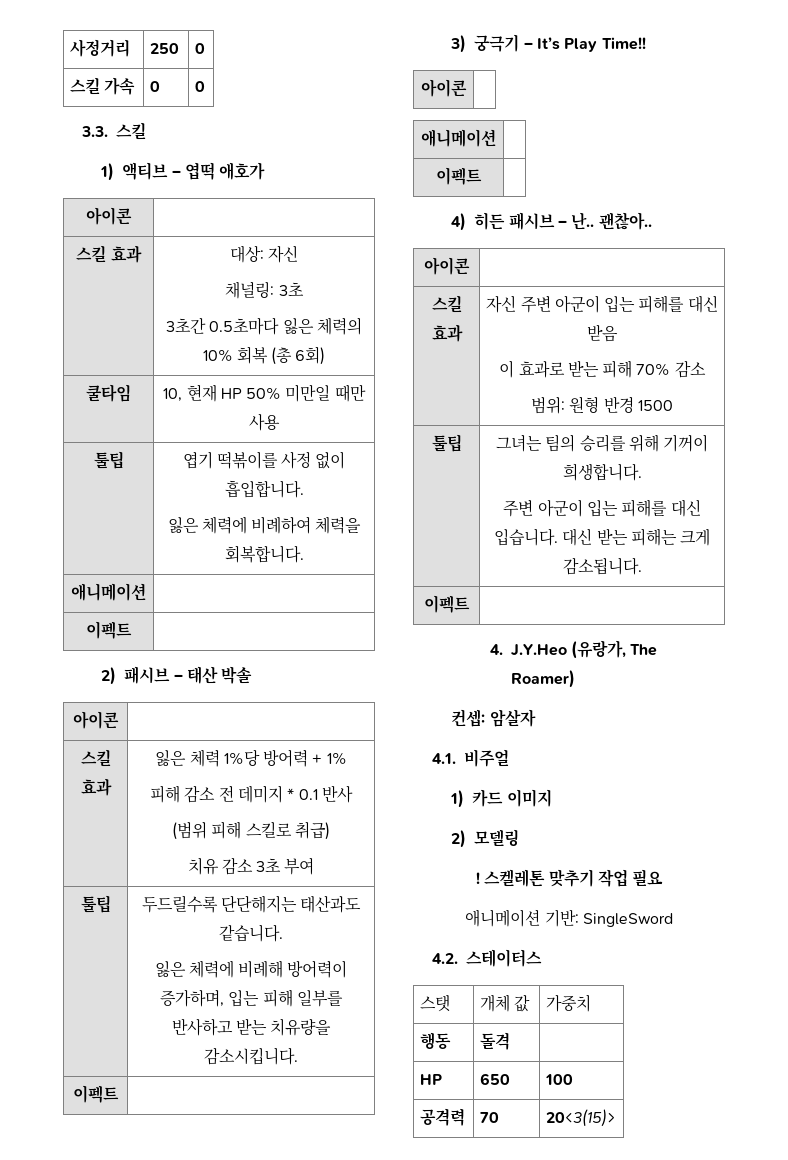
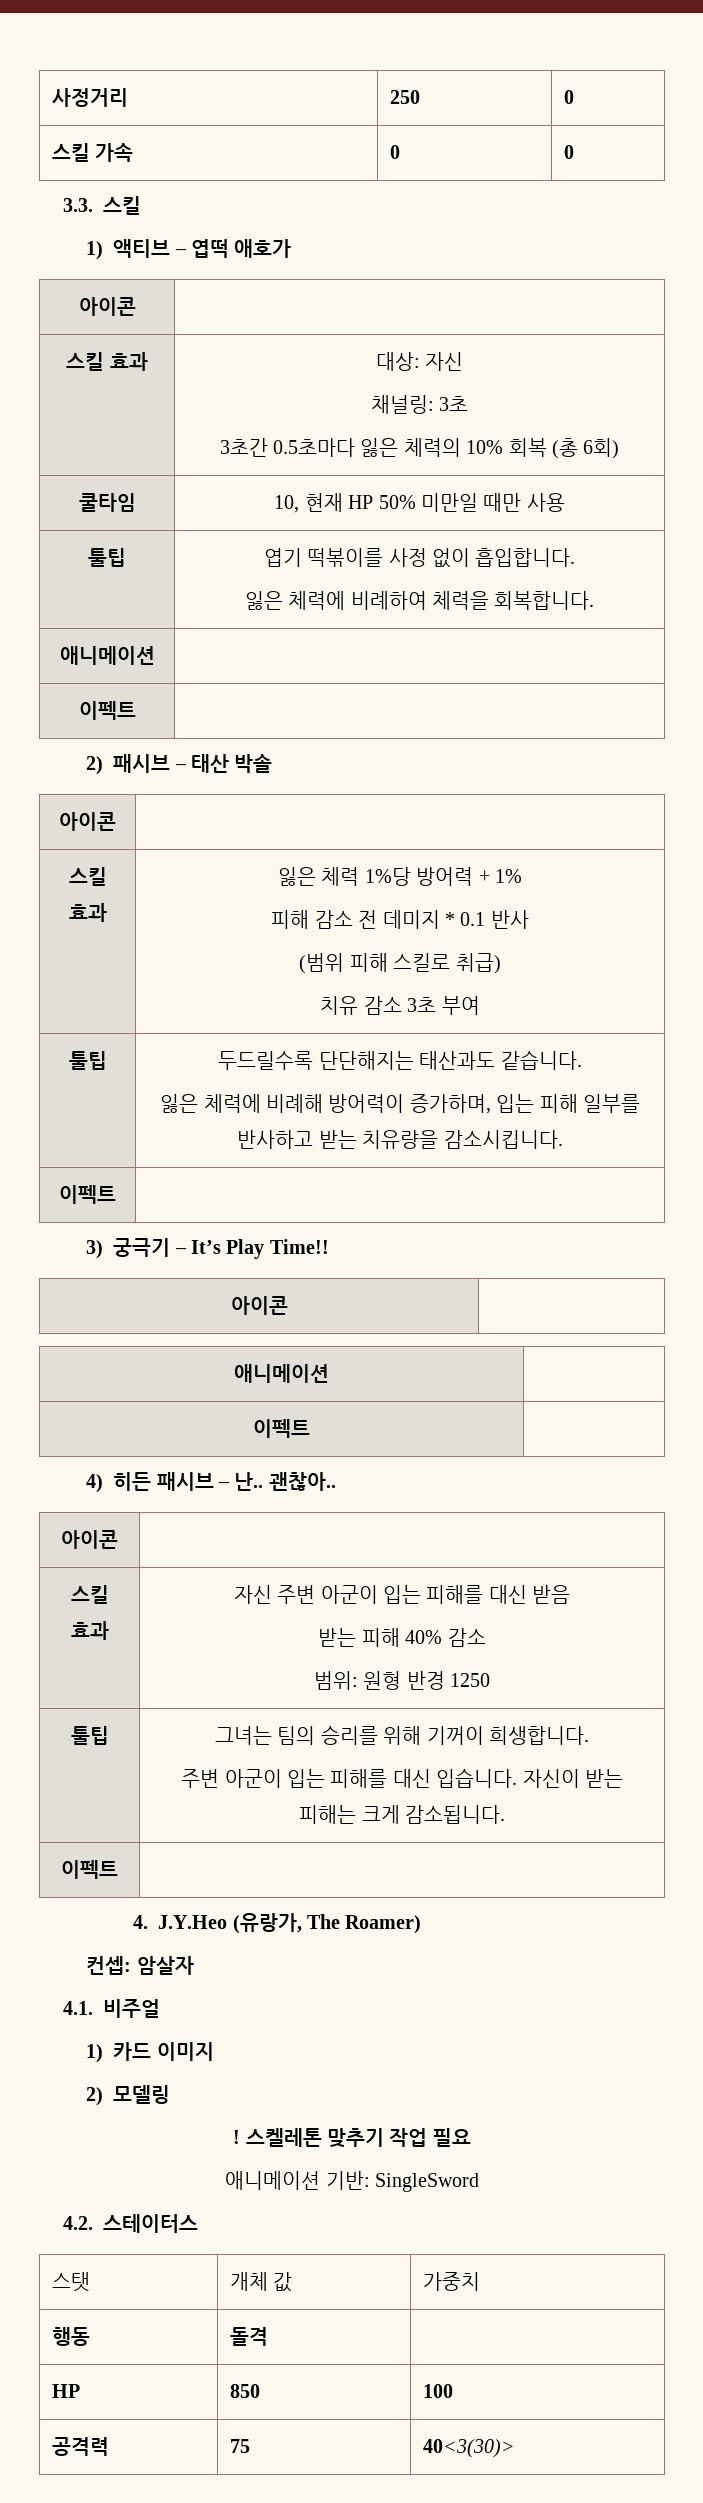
  스킬 효과 | 자신 주변 아군이 입는 피해를 대신 받음
- 이 효과로 받는 피해 70% 감소
- 범위: 원형 반경 1500
+ 받는 피해 40% 감소
+ 범위: 원형 반경 1250
  툴팁 | 그녀는 팀의 승리를 위해 기꺼이 희생합니다.
- 주변 아군이 입는 피해를 대신 입습니다. 대신 받는 피해는 크게 감소됩니다.
+ 주변 아군이 입는 피해를 대신 입습니다. 자신이 받는 피해는 크게 감소됩니다.
- HP | 650 | 100
+ HP | 850 | 100
- 공격력 | 70 | 20<3(15)>
+ 공격력 | 75 | 40<3(30)>

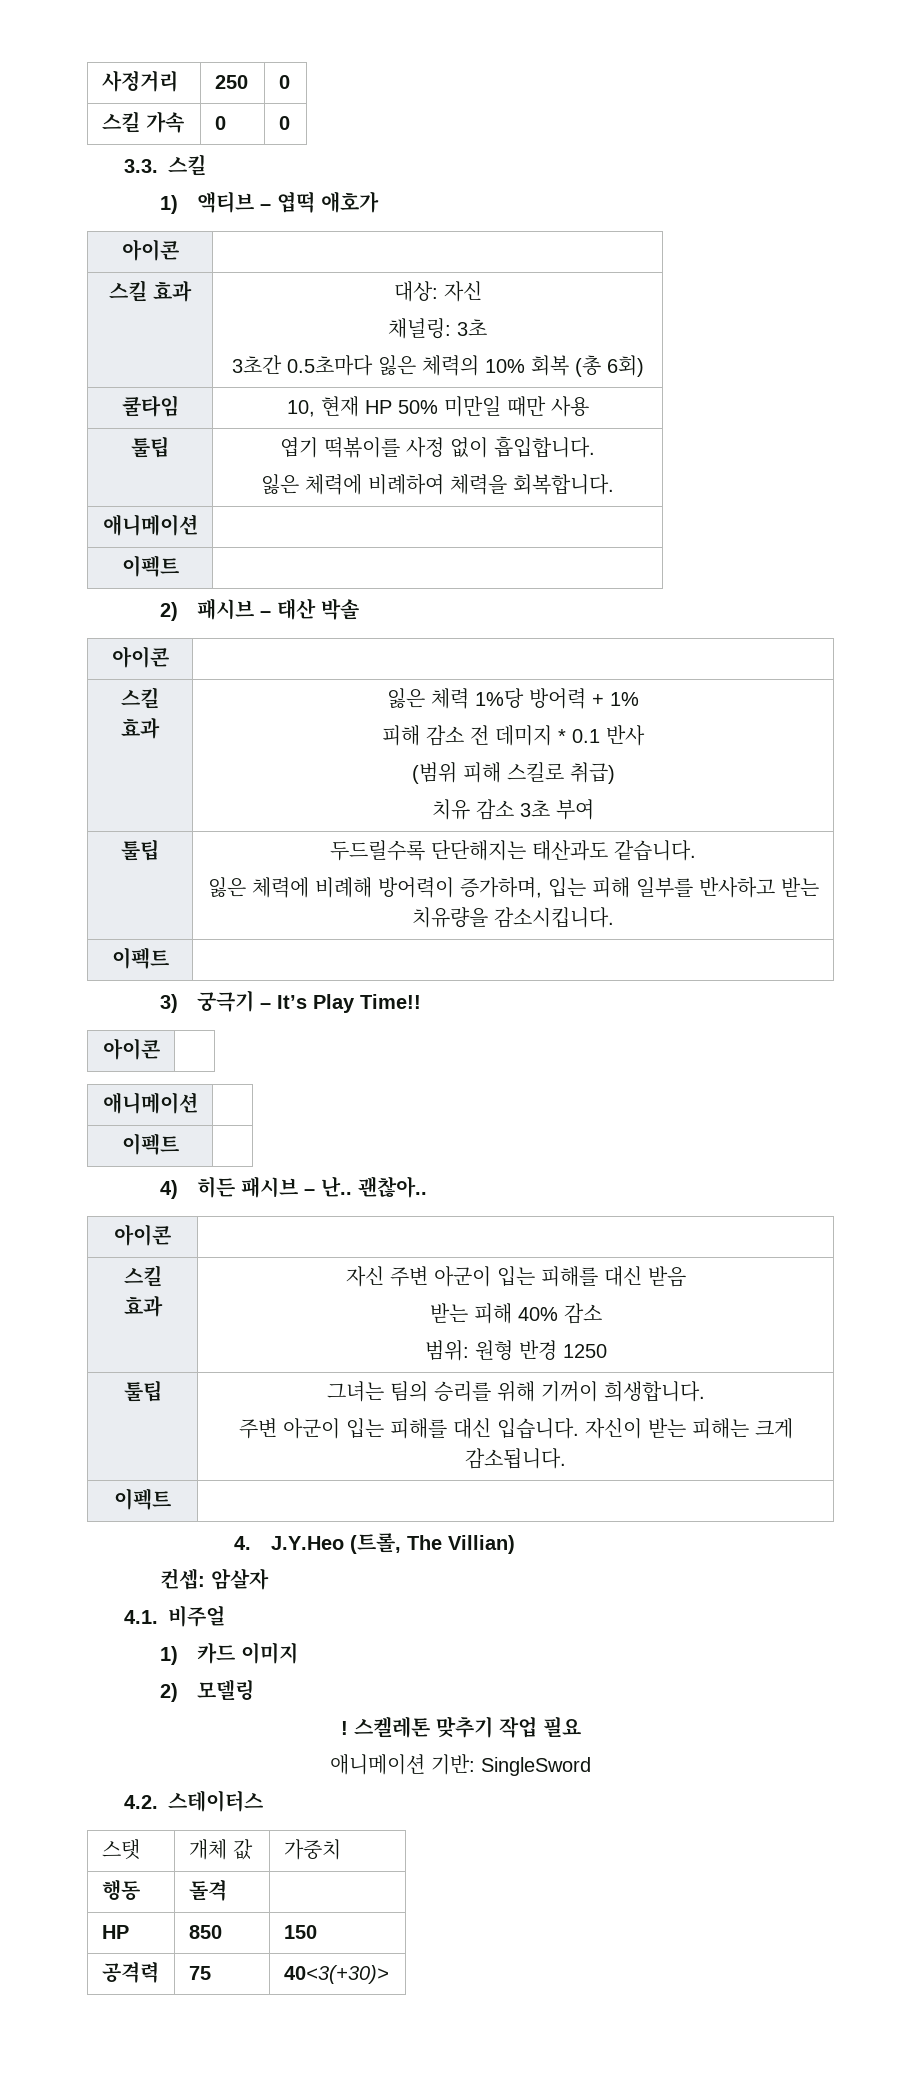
- 4. J.Y.Heo (유랑가, The Roamer)
+ 4. J.Y.Heo (트롤, The Villian)
- HP | 850 | 100
+ HP | 850 | 150
- 공격력 | 75 | 40<3(30)>
+ 공격력 | 75 | 40<3(+30)>

